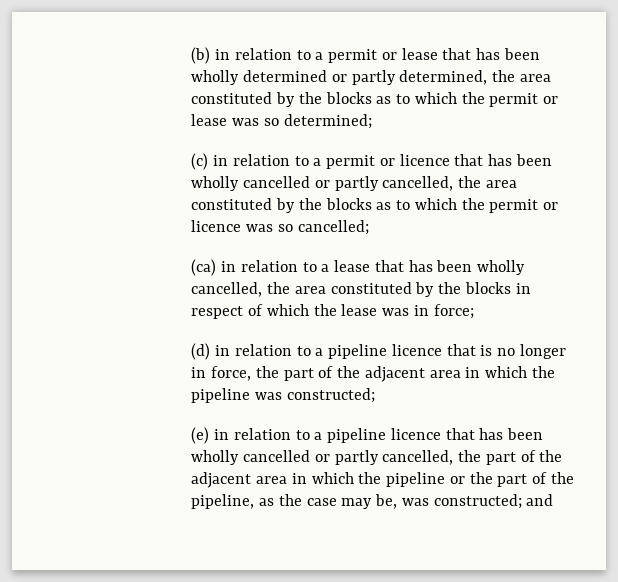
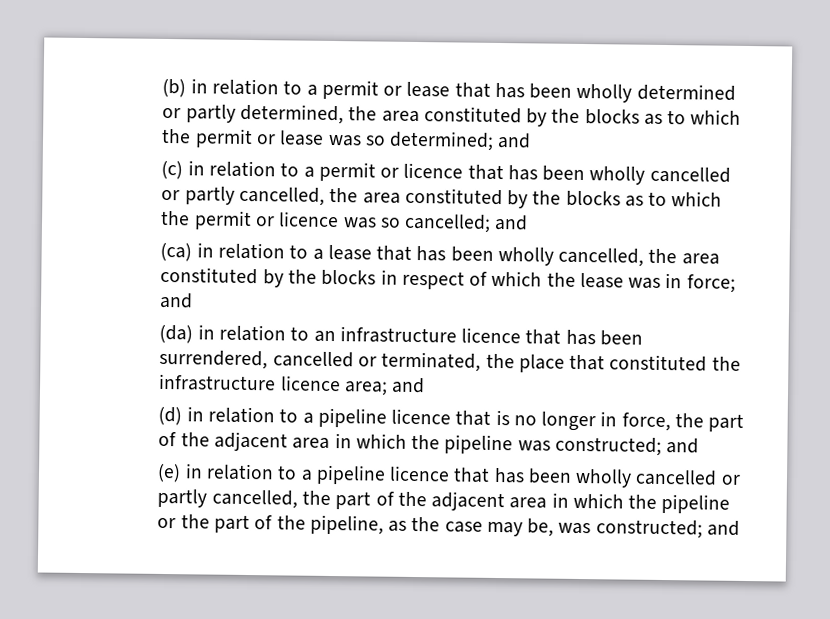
- (b) in relation to a permit or lease that has been wholly determined or partly determined, the area constituted by the blocks as to which the permit or lease was so determined;
+ (b) in relation to a permit or lease that has been wholly determined or partly determined, the area constituted by the blocks as to which the permit or lease was so determined; and
- (c) in relation to a permit or licence that has been wholly cancelled or partly cancelled, the area constituted by the blocks as to which the permit or licence was so cancelled;
+ (c) in relation to a permit or licence that has been wholly cancelled or partly cancelled, the area constituted by the blocks as to which the permit or licence was so cancelled; and
- (ca) in relation to a lease that has been wholly cancelled, the area constituted by the blocks in respect of which the lease was in force;
+ (ca) in relation to a lease that has been wholly cancelled, the area constituted by the blocks in respect of which the lease was in force; and
+ (da) in relation to an infrastructure licence that has been surrendered, cancelled or terminated, the place that constituted the infrastructure licence area; and
- (d) in relation to a pipeline licence that is no longer in force, the part of the adjacent area in which the pipeline was constructed;
+ (d) in relation to a pipeline licence that is no longer in force, the part of the adjacent area in which the pipeline was constructed; and

